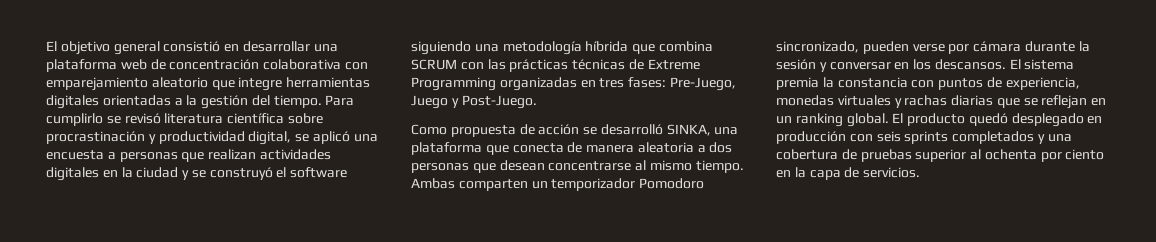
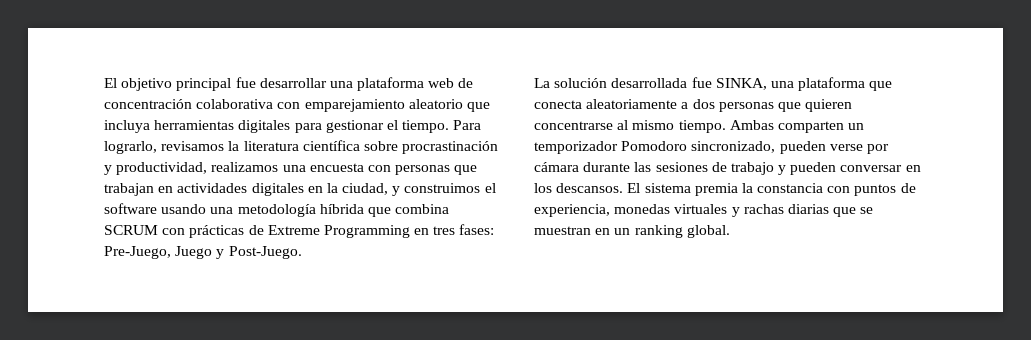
- El objetivo general consistió en desarrollar una plataforma web de concentración colaborativa con emparejamiento aleatorio que integre herramientas digitales orientadas a la gestión del tiempo. Para cumplirlo se revisó literatura científica sobre procrastinación y productividad digital, se aplicó una encuesta a personas que realizan actividades digitales en la ciudad y se construyó el software siguiendo una metodología híbrida que combina SCRUM con las prácticas técnicas de Extreme Programming organizadas en tres fases: Pre-Juego, Juego y Post-Juego.
+ El objetivo principal fue desarrollar una plataforma web de concentración colaborativa con emparejamiento aleatorio que incluya herramientas digitales para gestionar el tiempo. Para lograrlo, revisamos la literatura científica sobre procrastinación y productividad, realizamos una encuesta con personas que trabajan en actividades digitales en la ciudad, y construimos el software usando una metodología híbrida que combina SCRUM con prácticas de Extreme Programming en tres fases: Pre-Juego, Juego y Post-Juego.
- Como propuesta de acción se desarrolló SINKA, una plataforma que conecta de manera aleatoria a dos personas que desean concentrarse al mismo tiempo.
+ La solución desarrollada fue SINKA, una plataforma que conecta aleatoriamente a dos personas que quieren concentrarse al mismo tiempo.
- Ambas comparten un temporizador Pomodoro sincronizado, pueden verse por cámara durante la sesión y conversar en los descansos.
+ Ambas comparten un temporizador Pomodoro sincronizado, pueden verse por cámara durante las sesiones de trabajo y pueden conversar en los descansos.
- El sistema premia la constancia con puntos de experiencia, monedas virtuales y rachas diarias que se reflejan en un ranking global. El producto quedó desplegado en producción con seis sprints completados y una cobertura de pruebas superior al ochenta por ciento en la capa de servicios.
+ El sistema premia la constancia con puntos de experiencia, monedas virtuales y rachas diarias que se muestran en un ranking global.

